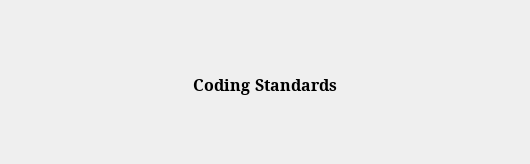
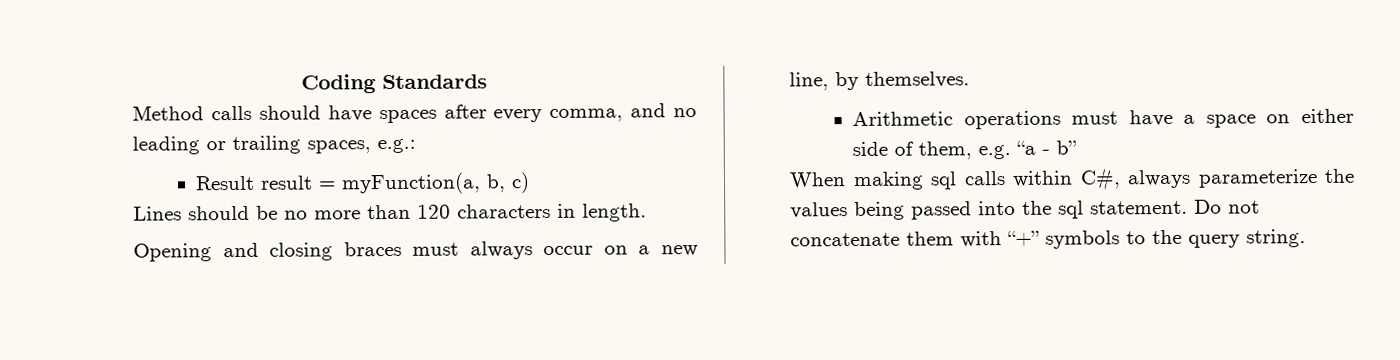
+ Method calls should have spaces after every comma, and no leading or trailing spaces, e.g.:
+ Result result = myFunction(a, b, c)
+ Lines should be no more than 120 characters in length.
+ Opening and closing braces must always occur on a new line, by themselves.
+ Arithmetic operations must have a space on either side of them, e.g. “a - b”
+ When making sql calls within C#, always parameterize the values being passed into the sql statement. Do not concatenate them with “+” symbols to the query string.

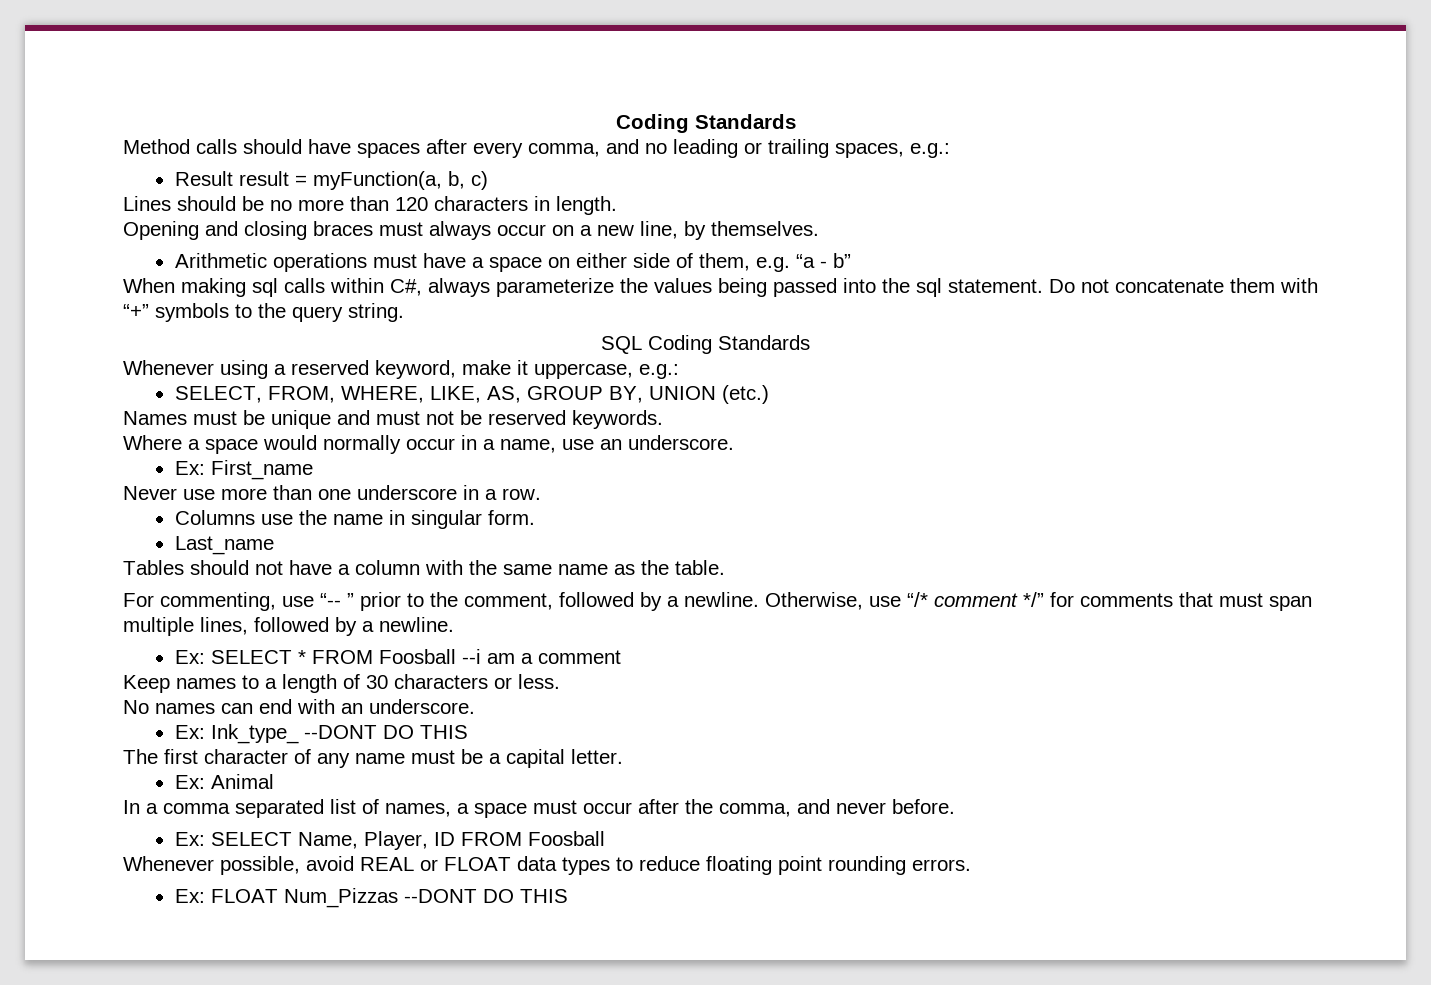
+ SQL Coding Standards
+ Whenever using a reserved keyword, make it uppercase, e.g.:
+ SELECT, FROM, WHERE, LIKE, AS, GROUP BY, UNION (etc.)
+ Names must be unique and must not be reserved keywords.
+ Where a space would normally occur in a name, use an underscore.
+ Ex: First_name
+ Never use more than one underscore in a row.
+ Columns use the name in singular form.
+ Last_name
+ Tables should not have a column with the same name as the table.
+ For commenting, use “-- ” prior to the comment, followed by a newline. Otherwise, use “/* comment */” for comments that must span multiple lines, followed by a newline.
+ Ex: SELECT * FROM Foosball --i am a comment
+ Keep names to a length of 30 characters or less.
+ No names can end with an underscore.
+ Ex: Ink_type_ --DONT DO THIS
+ The first character of any name must be a capital letter.
+ Ex: Animal
+ In a comma separated list of names, a space must occur after the comma, and never before.
+ Ex: SELECT Name, Player, ID FROM Foosball
+ Whenever possible, avoid REAL or FLOAT data types to reduce floating point rounding errors.
+ Ex: FLOAT Num_Pizzas --DONT DO THIS

